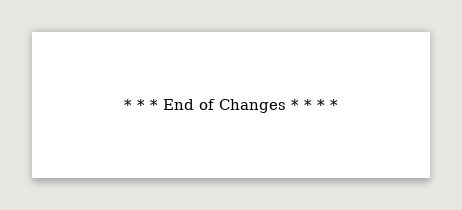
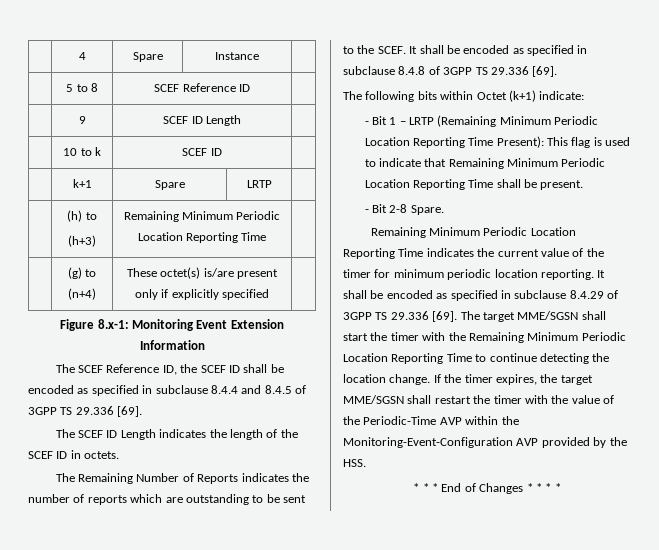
+ | 4 | Spare | Instance |
+ | 5 to 8 | SCEF Reference ID |
+ | 9 | SCEF ID Length |
+ | 10 to k | SCEF ID |
+ | k+1 | Spare | LRTP |
+ | (h) to
+ (h+3) | Remaining Minimum Periodic Location Reporting Time |
+ | (g) to (n+4) | These octet(s) is/are present only if explicitly specified |
+ Figure 8.x-1: Monitoring Event Extension Information
+ The SCEF Reference ID, the SCEF ID shall be encoded as specified in subclause 8.4.4 and 8.4.5 of 3GPP TS 29.336 [69].
+ The SCEF ID Length indicates the length of the SCEF ID in octets.
+ The Remaining Number of Reports indicates the number of reports which are outstanding to be sent to the SCEF. It shall be encoded as specified in subclause 8.4.8 of 3GPP TS 29.336 [69].
+ The following bits within Octet (k+1) indicate:
+ - Bit 1 – LRTP (Remaining Minimum Periodic Location Reporting Time Present): This flag is used to indicate that Remaining Minimum Periodic Location Reporting Time shall be present.
+ - Bit 2-8 Spare.
+ Remaining Minimum Periodic Location Reporting Time indicates the current value of the timer for minimum periodic location reporting. It shall be encoded as specified in subclause 8.4.29 of 3GPP TS 29.336 [69]. The target MME/SGSN shall start the timer with the Remaining Minimum Periodic Location Reporting Time to continue detecting the location change. If the timer expires, the target MME/SGSN shall restart the timer with the value of the Periodic-Time AVP within the Monitoring-Event-Configuration AVP provided by the HSS.

